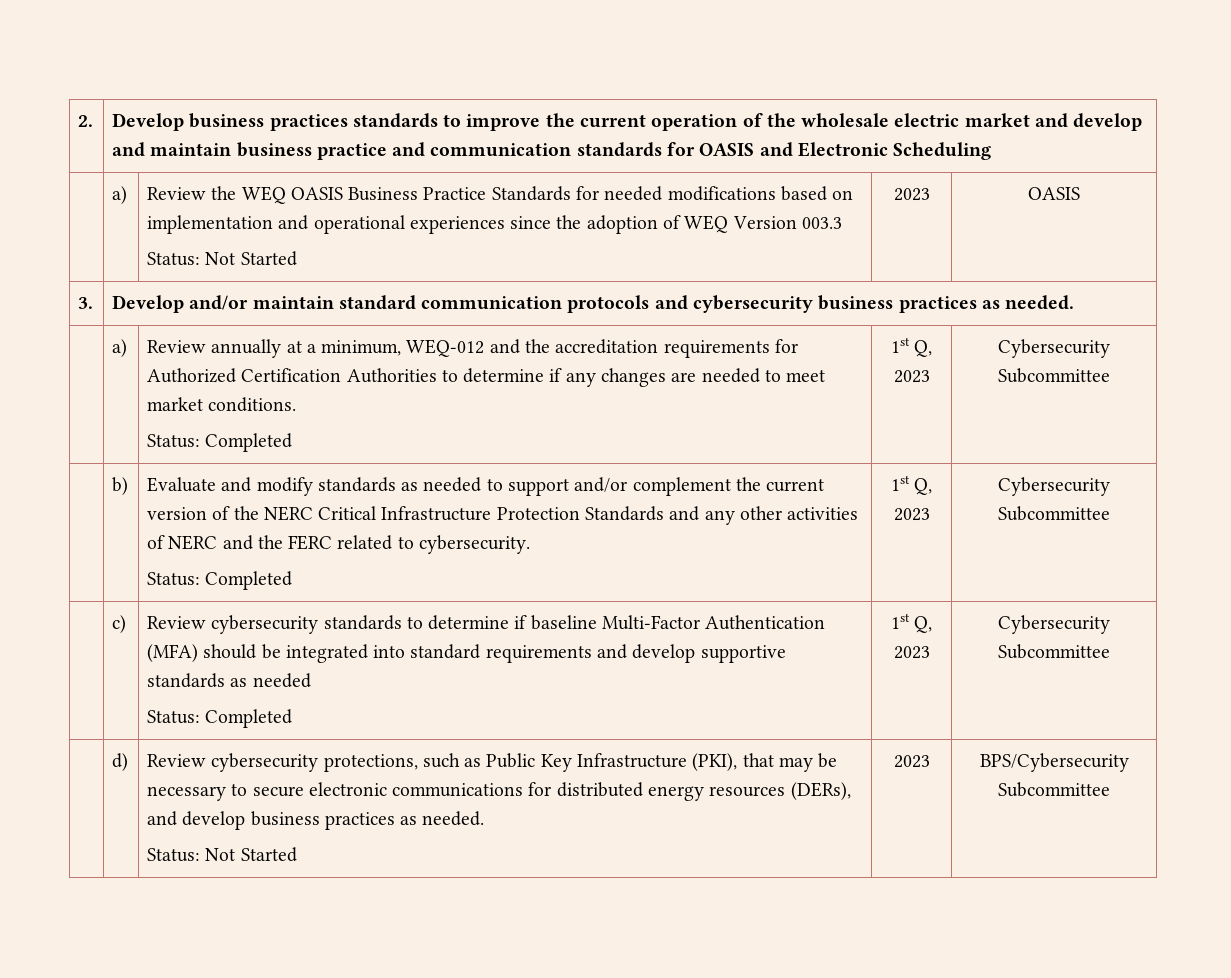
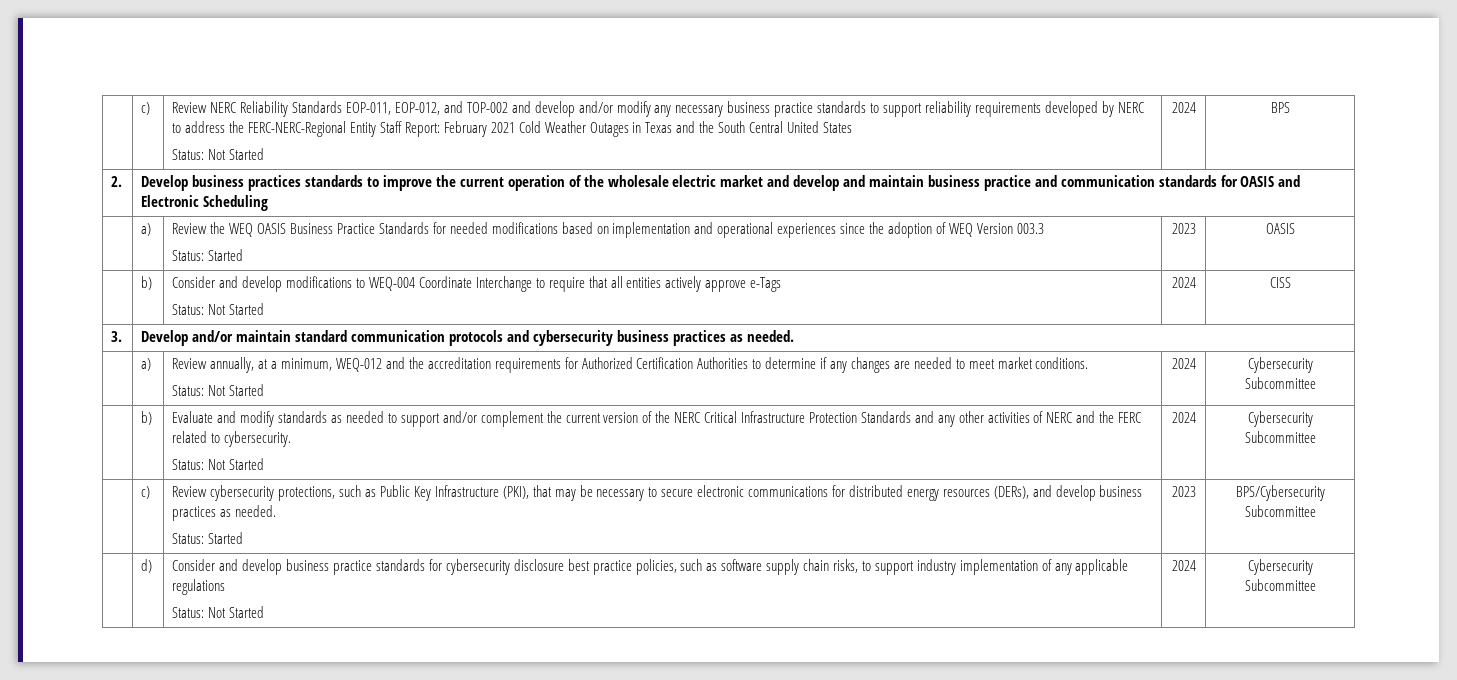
+ c) | Review NERC Reliability Standards EOP-011, EOP-012, and TOP-002 and develop and/or modify any necessary business practice standards to support reliability requirements developed by NERC to address the FERC-NERC-Regional Entity Staff Report: February 2021 Cold Weather Outages in Texas and the South Central United States
+ Status: Not Started | 2024 | BPS
  | a) | Review the WEQ OASIS Business Practice Standards for needed modifications based on implementation and operational experiences since the adoption of WEQ Version 003.3
- Status: Not Started | 2023 | OASIS
+ Status: Started | 2023 | OASIS
+ | b) | Consider and develop modifications to WEQ-004 Coordinate Interchange to require that all entities actively approve e-Tags
+ Status: Not Started | 2024 | CISS
- | a) | Review annually at a minimum, WEQ-012 and the accreditation requirements for Authorized Certification Authorities to determine if any changes are needed to meet market conditions.
- Status: Completed | 1st Q, 2023 | Cybersecurity Subcommittee
+ | a) | Review annually, at a minimum, WEQ-012 and the accreditation requirements for Authorized Certification Authorities to determine if any changes are needed to meet market conditions.
+ Status: Not Started | 2024 | Cybersecurity Subcommittee
  | b) | Evaluate and modify standards as needed to support and/or complement the current version of the NERC Critical Infrastructure Protection Standards and any other activities of NERC and the FERC related to cybersecurity.
- Status: Completed | 1st Q, 2023 | Cybersecurity Subcommittee
+ Status: Not Started | 2024 | Cybersecurity Subcommittee
- | c) | Review cybersecurity standards to determine if baseline Multi-Factor Authentication (MFA) should be integrated into standard requirements and develop supportive standards as needed
- Status: Completed | 1st Q, 2023 | Cybersecurity Subcommittee
- | d) | Review cybersecurity protections, such as Public Key Infrastructure (PKI), that may be necessary to secure electronic communications for distributed energy resources (DERs), and develop business practices as needed.
- Status: Not Started | 2023 | BPS/Cybersecurity Subcommittee
+ | c) | Review cybersecurity protections, such as Public Key Infrastructure (PKI), that may be necessary to secure electronic communications for distributed energy resources (DERs), and develop business practices as needed.
+ Status: Started | 2023 | BPS/Cybersecurity Subcommittee
+ | d) | Consider and develop business practice standards for cybersecurity disclosure best practice policies, such as software supply chain risks, to support industry implementation of any applicable regulations
+ Status: Not Started | 2024 | Cybersecurity Subcommittee

